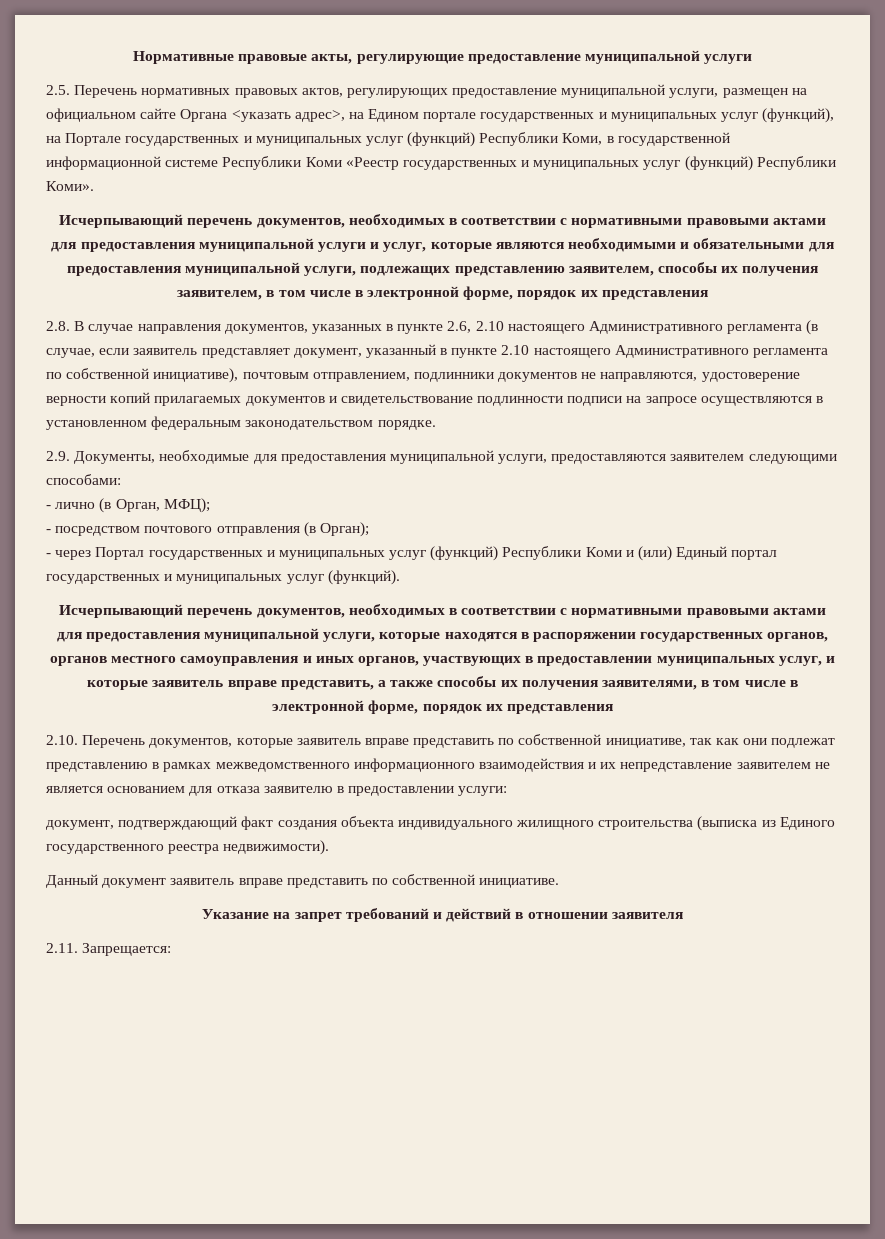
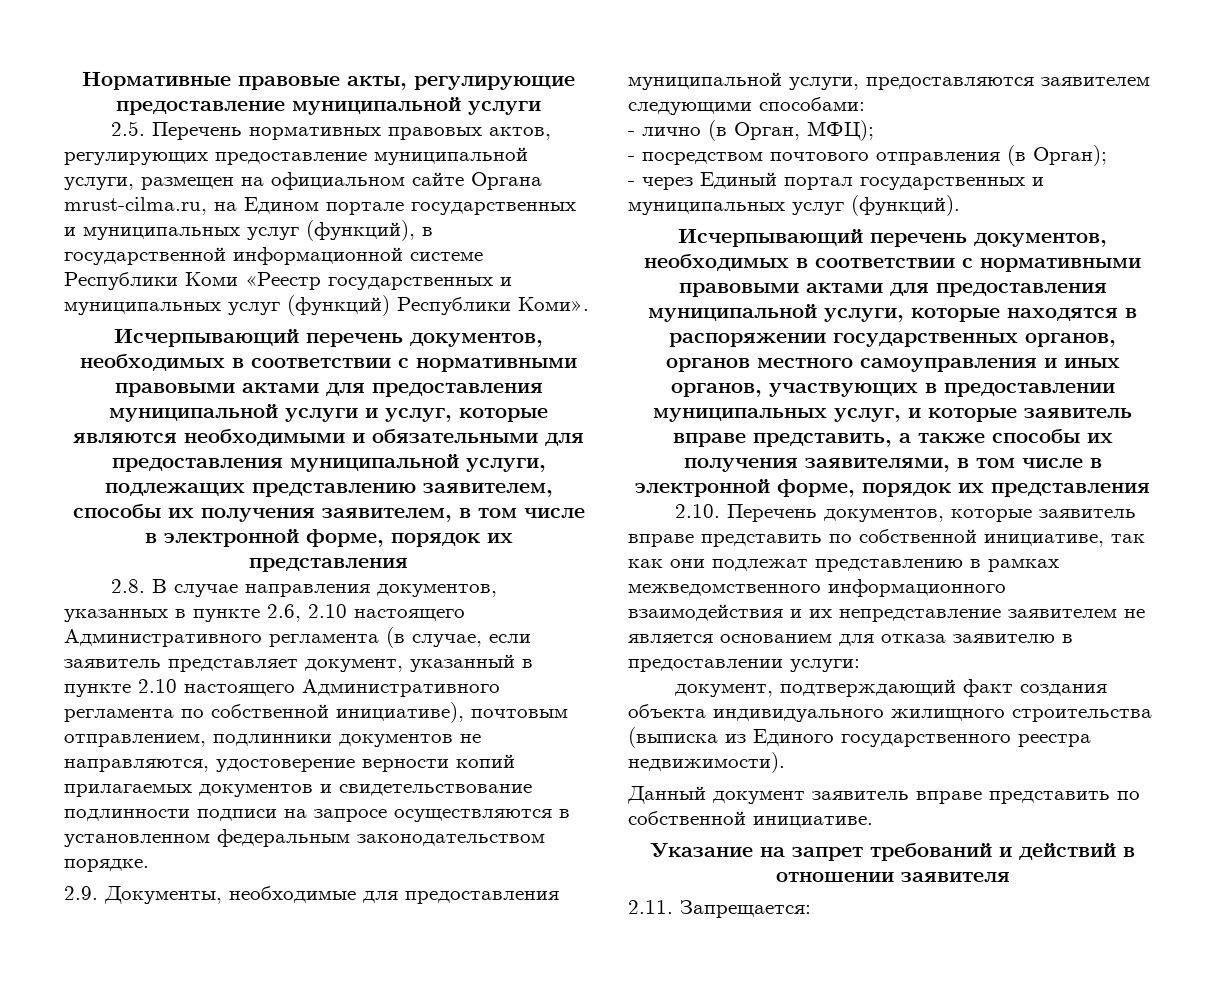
- 2.5. Перечень нормативных правовых актов, регулирующих предоставление муниципальной услуги, размещен на официальном сайте Органа <указать адрес>, на Едином портале государственных и муниципальных услуг (функций), на Портале государственных и муниципальных услуг (функций) Республики Коми, в государственной информационной системе Республики Коми «Реестр государственных и муниципальных услуг (функций) Республики Коми».
+ 2.5. Перечень нормативных правовых актов, регулирующих предоставление муниципальной услуги, размещен на официальном сайте Органа mrust-cilma.ru, на Едином портале государственных и муниципальных услуг (функций), в государственной информационной системе Республики Коми «Реестр государственных и муниципальных услуг (функций) Республики Коми».
- - через Портал государственных и муниципальных услуг (функций) Республики Коми и (или) Единый портал государственных и муниципальных услуг (функций).
+ - через Единый портал государственных и муниципальных услуг (функций).

